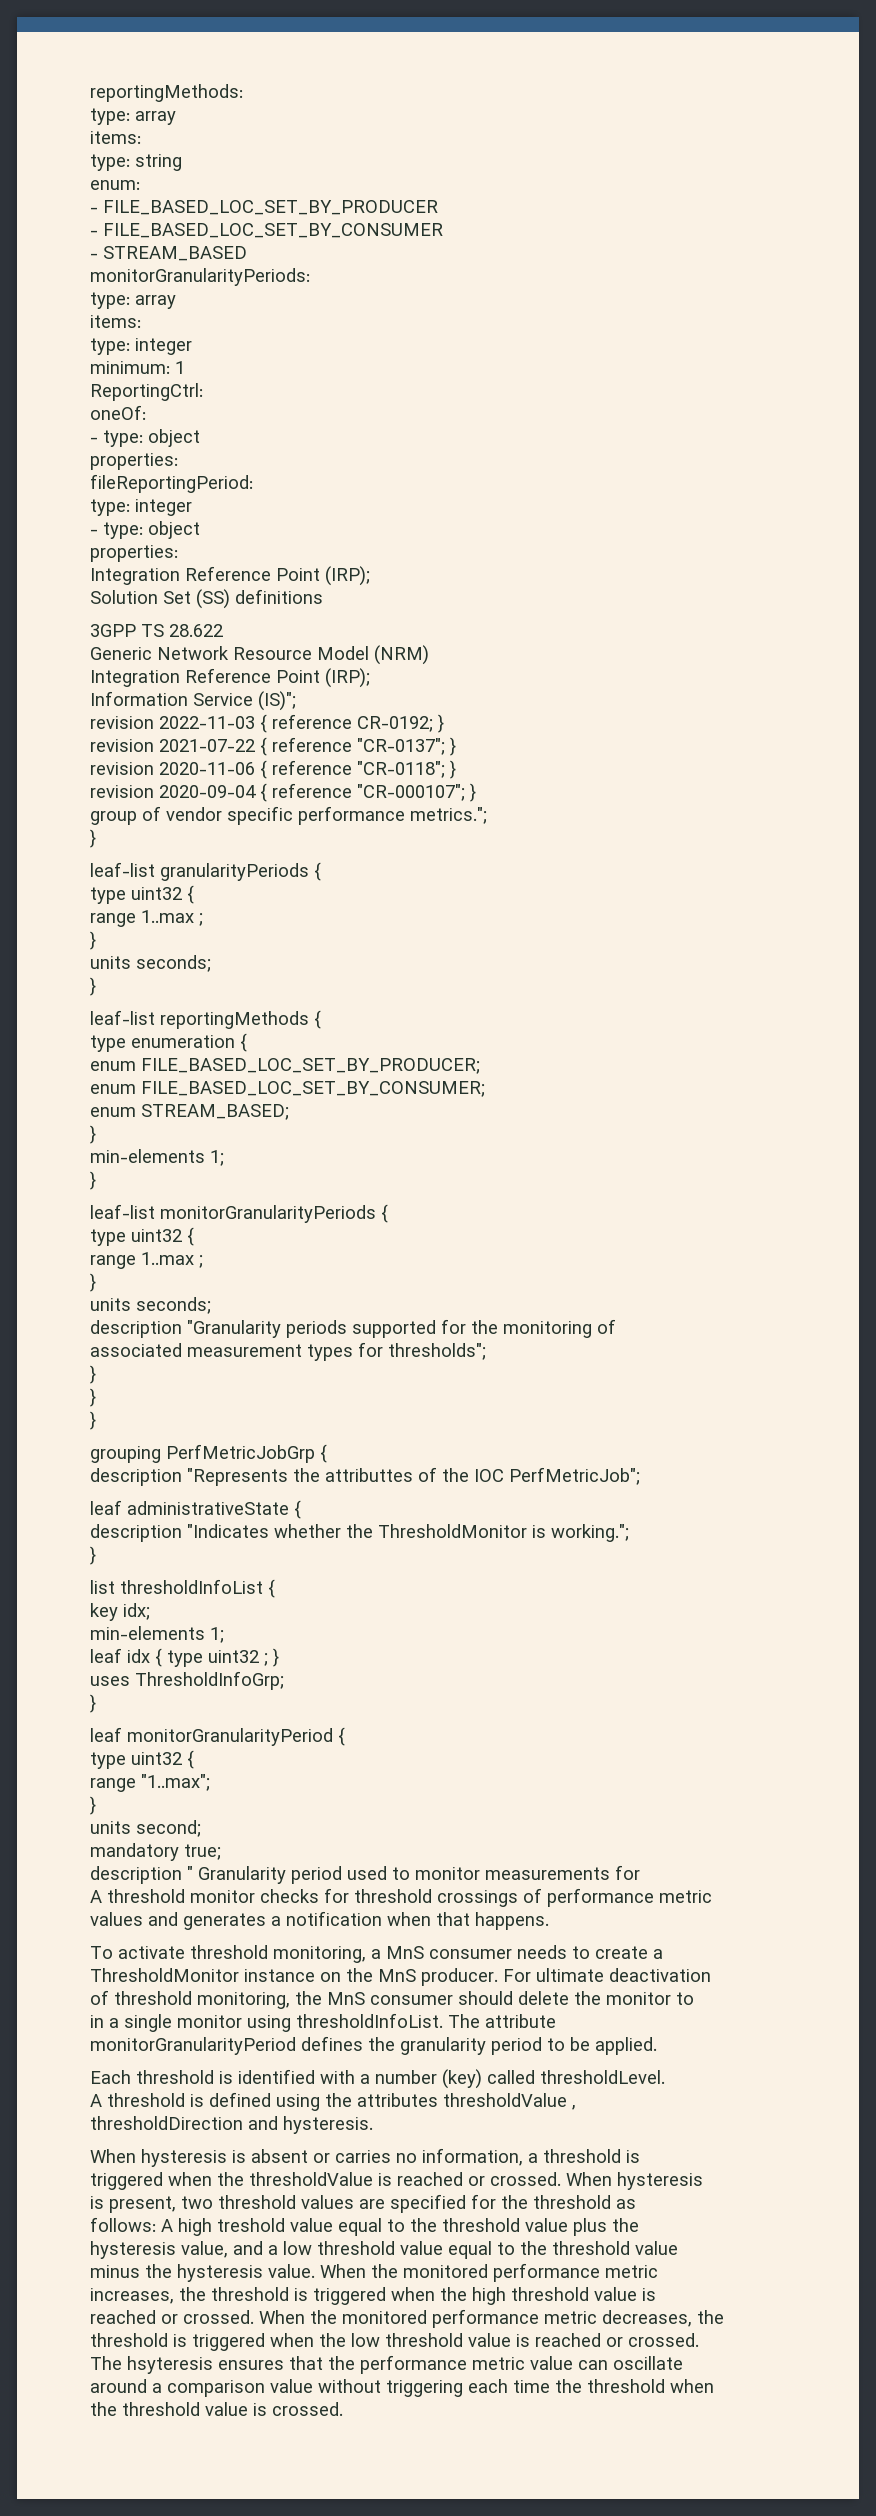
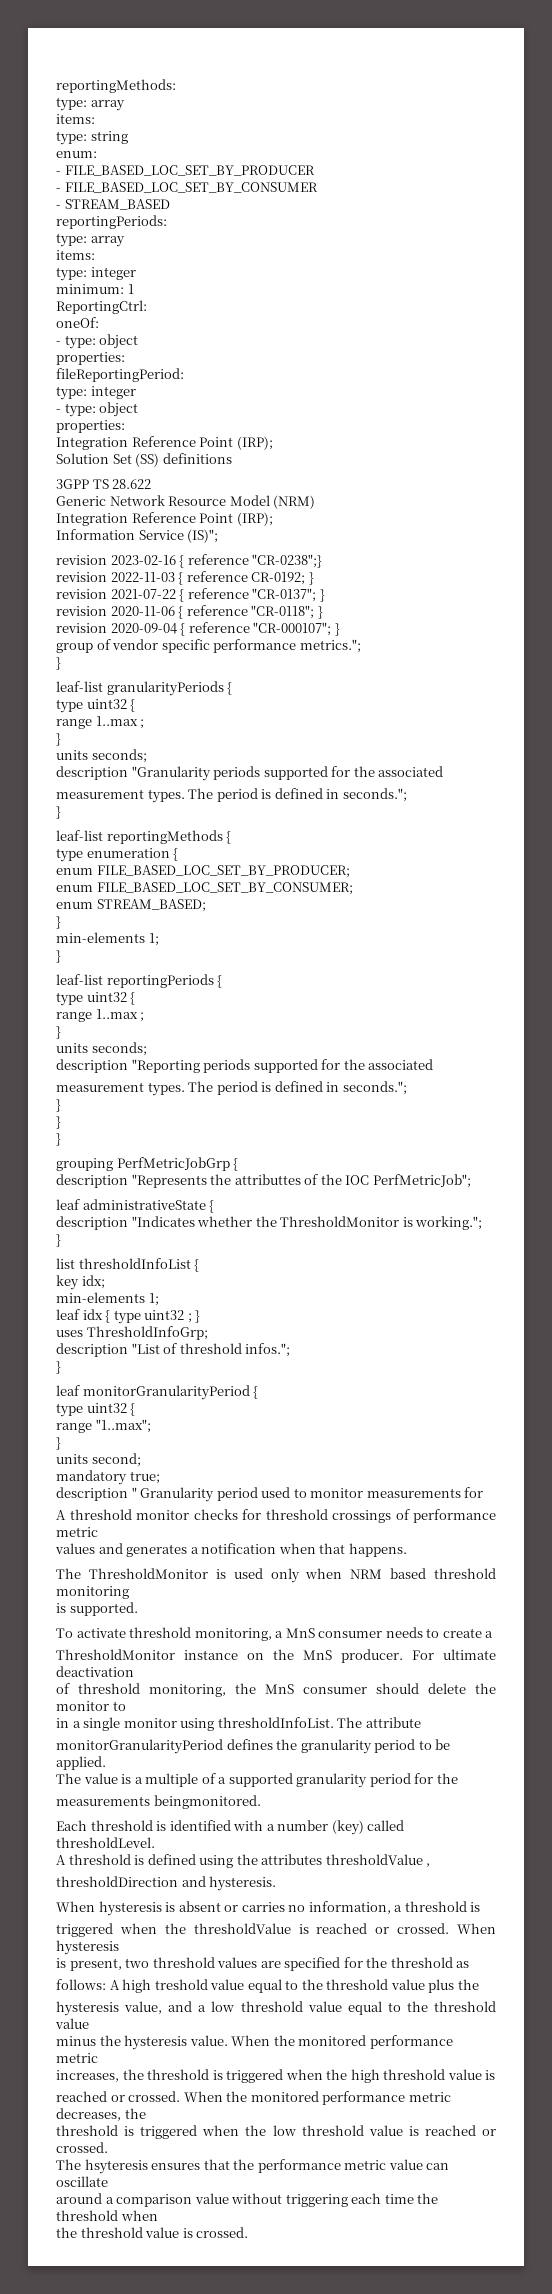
- monitorGranularityPeriods:
+ reportingPeriods:
+ revision 2023-02-16 { reference "CR-0238";}
+ description "Granularity periods supported for the associated
+ measurement types. The period is defined in seconds.";
- leaf-list monitorGranularityPeriods {
+ leaf-list reportingPeriods {
- description "Granularity periods supported for the monitoring of
- associated measurement types for thresholds";
+ description "Reporting periods supported for the associated
+ measurement types. The period is defined in seconds.";
+ description "List of threshold infos.";
+ The ThresholdMonitor is used only when NRM based threshold monitoring
+ is supported.
+ The value is a multiple of a supported granularity period for the
+ measurements beingmonitored.

